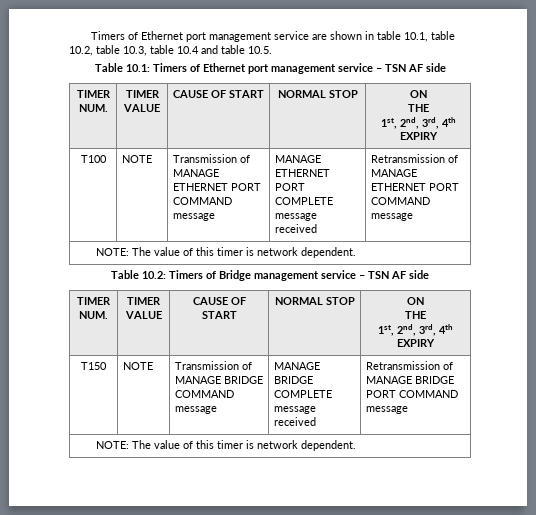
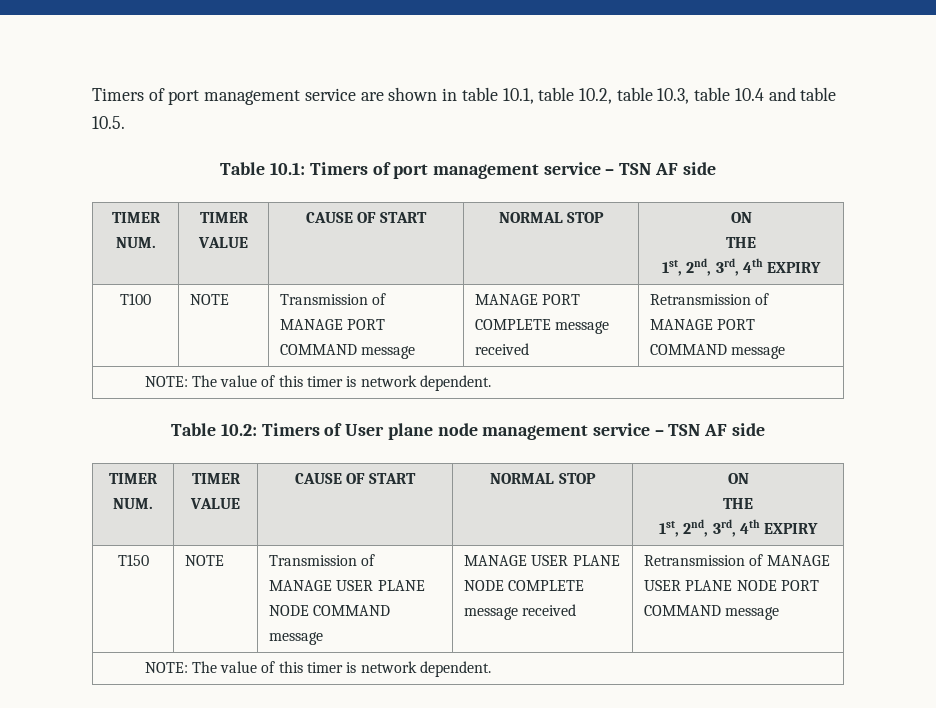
- Timers of Ethernet port management service are shown in table 10.1, table 10.2, table 10.3, table 10.4 and table 10.5.
+ Timers of port management service are shown in table 10.1, table 10.2, table 10.3, table 10.4 and table 10.5.
- Table 10.1: Timers of Ethernet port management service – TSN AF side
+ Table 10.1: Timers of port management service – TSN AF side
- T100 | NOTE | Transmission of MANAGE ETHERNET PORT COMMAND message | MANAGE ETHERNET PORT COMPLETE message received | Retransmission of MANAGE ETHERNET PORT COMMAND message
+ T100 | NOTE | Transmission of MANAGE PORT COMMAND message | MANAGE PORT COMPLETE message received | Retransmission of MANAGE PORT COMMAND message
- Table 10.2: Timers of Bridge management service – TSN AF side
+ Table 10.2: Timers of User plane node management service – TSN AF side
- T150 | NOTE | Transmission of MANAGE BRIDGE COMMAND message | MANAGE BRIDGE COMPLETE message received | Retransmission of MANAGE BRIDGE PORT COMMAND message
+ T150 | NOTE | Transmission of MANAGE USER PLANE NODE COMMAND message | MANAGE USER PLANE NODE COMPLETE message received | Retransmission of MANAGE USER PLANE NODE PORT COMMAND message

